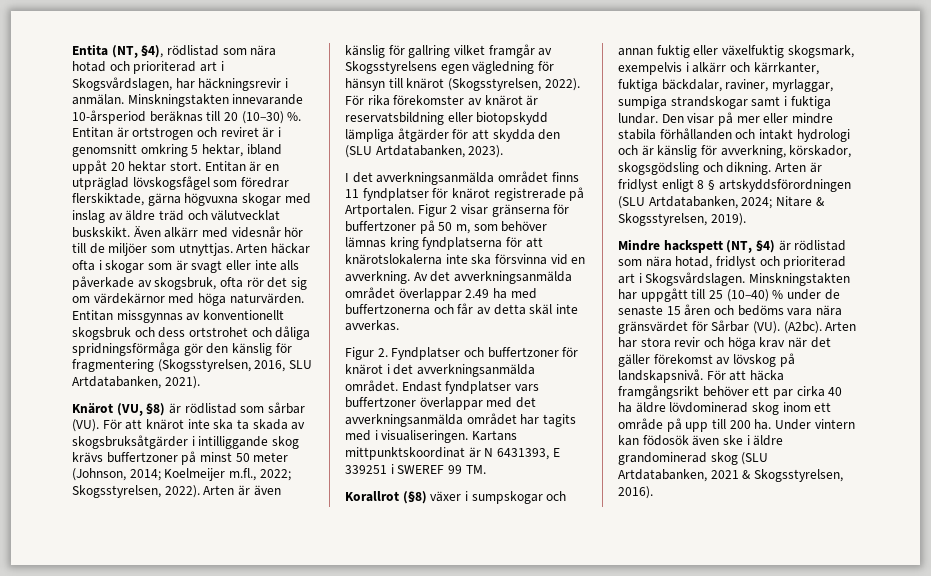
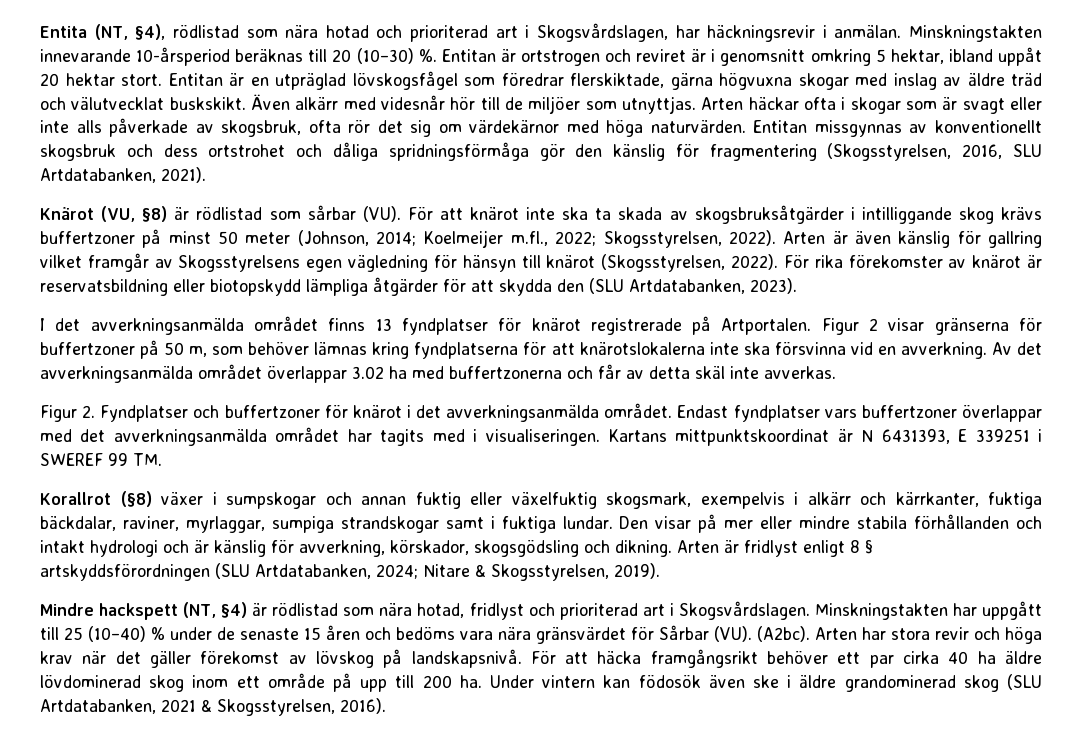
- I det avverkningsanmälda området finns 11 fyndplatser för knärot registrerade på Artportalen.
+ I det avverkningsanmälda området finns 13 fyndplatser för knärot registrerade på Artportalen.
- Av det avverkningsanmälda området överlappar 2.49 ha med buffertzonerna och får av detta skäl inte avverkas.
+ Av det avverkningsanmälda området överlappar 3.02 ha med buffertzonerna och får av detta skäl inte avverkas.

